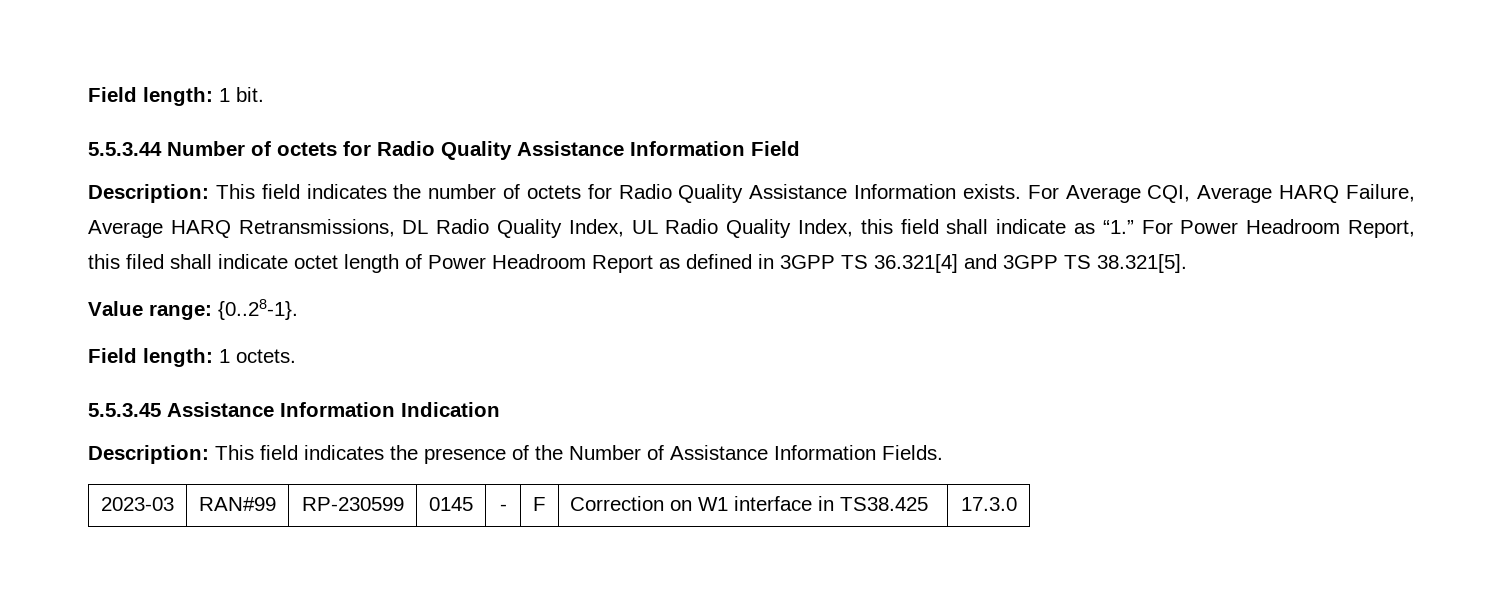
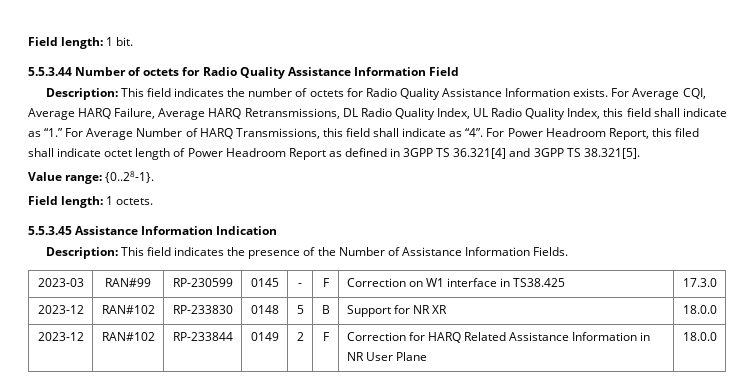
- For Average CQI, Average HARQ Failure, Average HARQ Retransmissions, DL Radio Quality Index, UL Radio Quality Index, this field shall indicate as “1.” For Power Headroom Report, this filed shall indicate octet length of Power Headroom Report as defined in 3GPP TS 36.321[4] and 3GPP TS 38.321[5].
+ For Average CQI, Average HARQ Failure, Average HARQ Retransmissions, DL Radio Quality Index, UL Radio Quality Index, this field shall indicate as “1.” For Average Number of HARQ Transmissions, this field shall indicate as “4”. For Power Headroom Report, this filed shall indicate octet length of Power Headroom Report as defined in 3GPP TS 36.321[4] and 3GPP TS 38.321[5].
+ 2023-12 | RAN#102 | RP-233830 | 0148 | 5 | B | Support for NR XR | 18.0.0
+ 2023-12 | RAN#102 | RP-233844 | 0149 | 2 | F | Correction for HARQ Related Assistance Information in NR User Plane | 18.0.0

